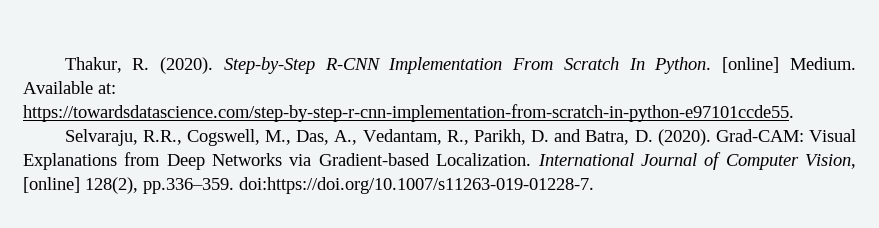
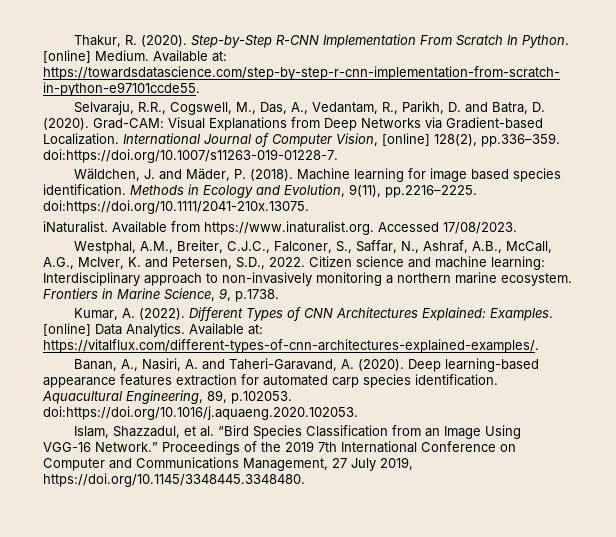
+ Wäldchen, J. and Mäder, P. (2018). Machine learning for image based species identification. Methods in Ecology and Evolution, 9(11), pp.2216–2225. doi:https://doi.org/10.1111/2041-210x.13075.
+ iNaturalist. Available from https://www.inaturalist.org. Accessed 17/08/2023.
+ Westphal, A.M., Breiter, C.J.C., Falconer, S., Saffar, N., Ashraf, A.B., McCall, A.G., McIver, K. and Petersen, S.D., 2022. Citizen science and machine learning: Interdisciplinary approach to non-invasively monitoring a northern marine ecosystem. Frontiers in Marine Science, 9, p.1738.
+ Kumar, A. (2022). Different Types of CNN Architectures Explained: Examples. [online] Data Analytics. Available at: https://vitalflux.com/different-types-of-cnn-architectures-explained-examples/.
+ Banan, A., Nasiri, A. and Taheri-Garavand, A. (2020). Deep learning-based appearance features extraction for automated carp species identification. Aquacultural Engineering, 89, p.102053. doi:https://doi.org/10.1016/j.aquaeng.2020.102053.
+ Islam, Shazzadul, et al. “Bird Species Classification from an Image Using VGG-16 Network.” Proceedings of the 2019 7th International Conference on Computer and Communications Management, 27 July 2019, https://doi.org/10.1145/3348445.3348480.

